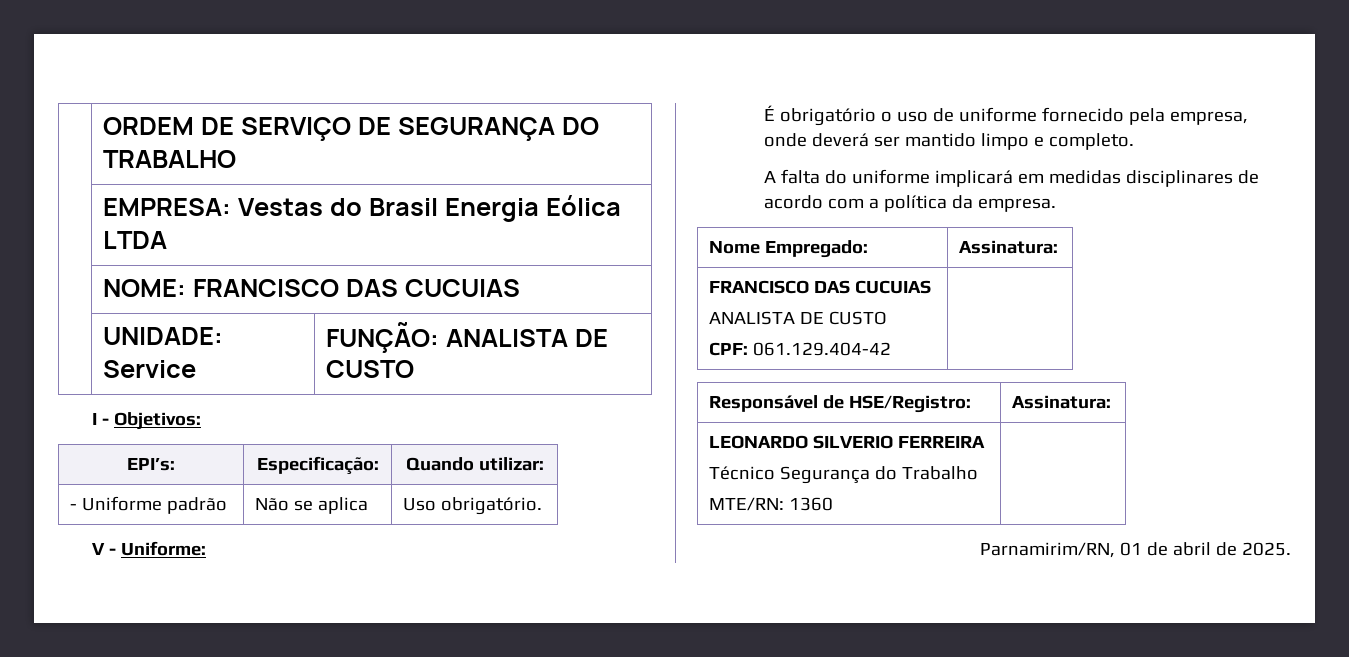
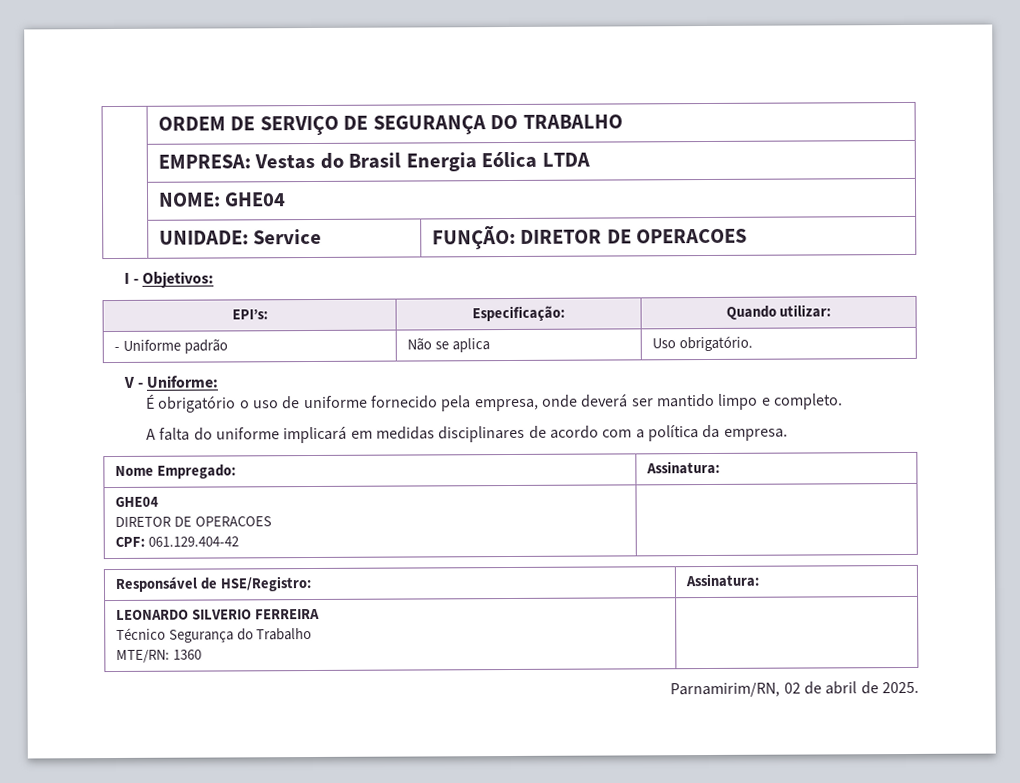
- | NOME: FRANCISCO DAS CUCUIAS
+ | NOME: GHE04
- | UNIDADE: Service | FUNÇÃO: ANALISTA DE CUSTO
+ | UNIDADE: Service | FUNÇÃO: DIRETOR DE OPERACOES
  Nome Empregado: | Assinatura:
- FRANCISCO DAS CUCUIAS
- ANALISTA DE CUSTO
+ GHE04
+ DIRETOR DE OPERACOES
- Parnamirim/RN, 01 de abril de 2025.
+ Parnamirim/RN, 02 de abril de 2025.

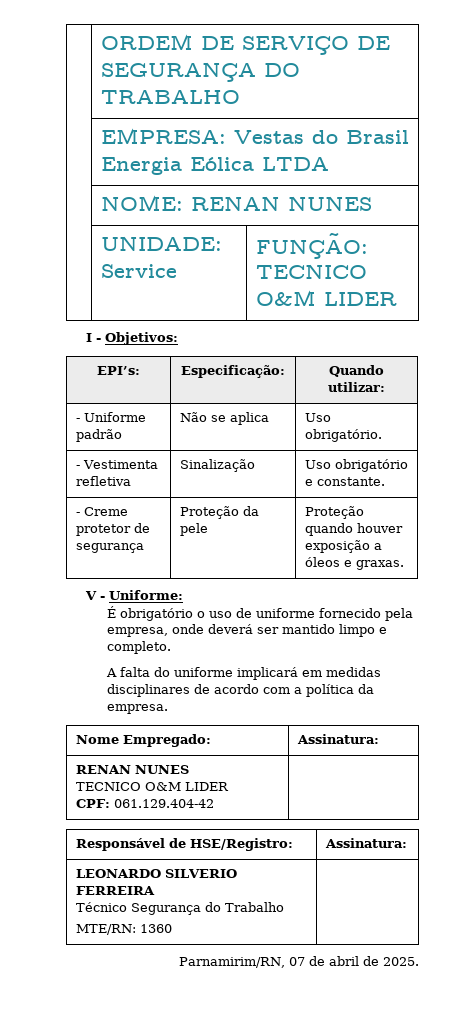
- | NOME: GHE04
+ | NOME: RENAN NUNES
- | UNIDADE: Service | FUNÇÃO: DIRETOR DE OPERACOES
+ | UNIDADE: Service | FUNÇÃO: TECNICO O&M LIDER
+ - Vestimenta refletiva | Sinalização | Uso obrigatório e constante.
+ - Creme protetor de segurança | Proteção da pele | Proteção quando houver exposição a óleos e graxas.
  Nome Empregado: | Assinatura:
- GHE04
- DIRETOR DE OPERACOES
+ RENAN NUNES
+ TECNICO O&M LIDER
- Parnamirim/RN, 02 de abril de 2025.
+ Parnamirim/RN, 07 de abril de 2025.

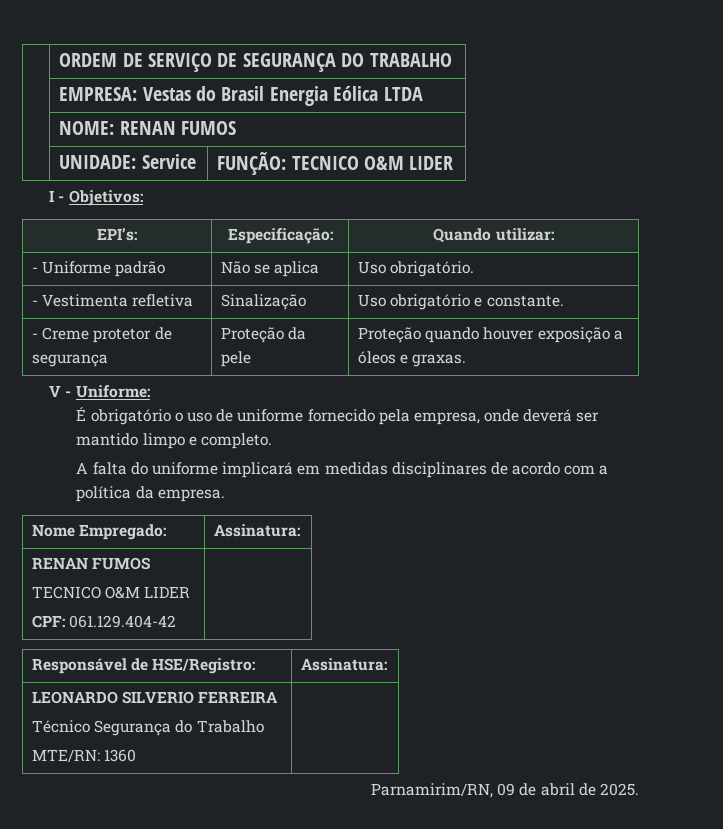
- | NOME: RENAN NUNES
+ | NOME: RENAN FUMOS
  Nome Empregado: | Assinatura:
- RENAN NUNES
+ RENAN FUMOS
- Parnamirim/RN, 07 de abril de 2025.
+ Parnamirim/RN, 09 de abril de 2025.

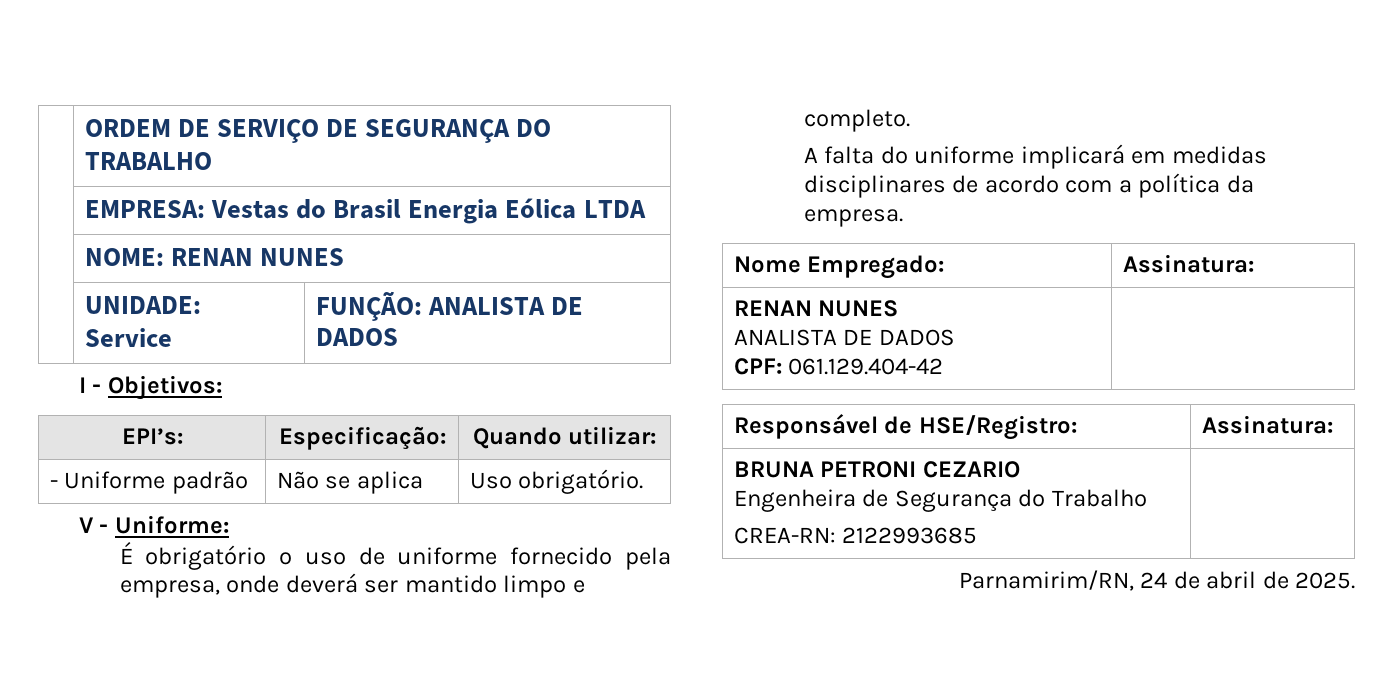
- | NOME: RENAN FUMOS
+ | NOME: RENAN NUNES
- | UNIDADE: Service | FUNÇÃO: TECNICO O&M LIDER
+ | UNIDADE: Service | FUNÇÃO: ANALISTA DE DADOS
- - Vestimenta refletiva | Sinalização | Uso obrigatório e constante.
- - Creme protetor de segurança | Proteção da pele | Proteção quando houver exposição a óleos e graxas.
  Nome Empregado: | Assinatura:
- RENAN FUMOS
- TECNICO O&M LIDER
+ RENAN NUNES
+ ANALISTA DE DADOS
- LEONARDO SILVERIO FERREIRA
- Técnico Segurança do Trabalho
- MTE/RN: 1360 |
+ BRUNA PETRONI CEZARIO
+ Engenheira de Segurança do Trabalho
+ CREA-RN: 2122993685 |
- Parnamirim/RN, 09 de abril de 2025.
+ Parnamirim/RN, 24 de abril de 2025.

